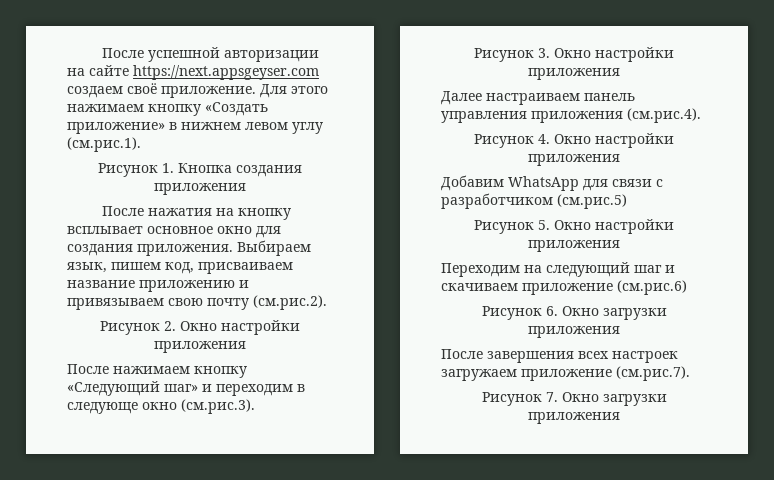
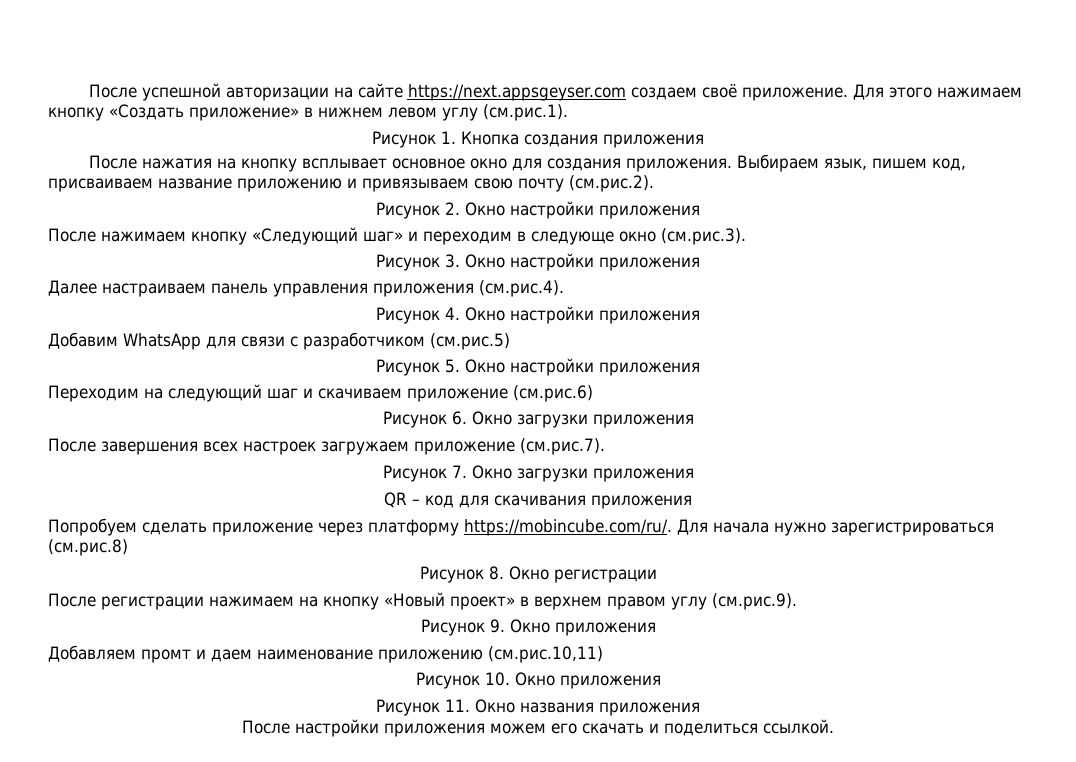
+ QR – код для скачивания приложения
+ Попробуем сделать приложение через платформу https://mobincube.com/ru/. Для начала нужно зарегистрироваться (см.рис.8)
+ Рисунок 8. Окно регистрации
+ После регистрации нажимаем на кнопку «Новый проект» в верхнем правом углу (см.рис.9).
+ Рисунок 9. Окно приложения
+ Добавляем промт и даем наименование приложению (см.рис.10,11)
+ Рисунок 10. Окно приложения
+ Рисунок 11. Окно названия приложения
+ После настройки приложения можем его скачать и поделиться ссылкой.

